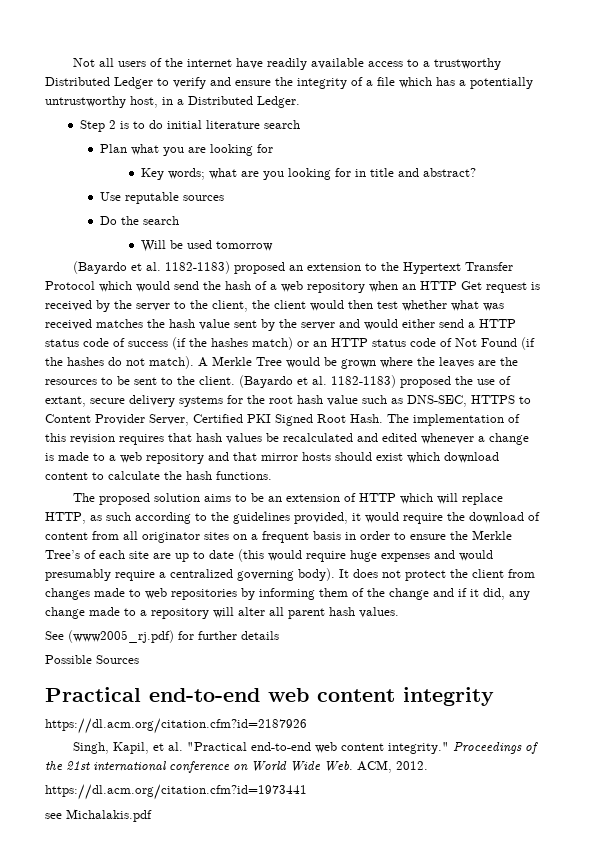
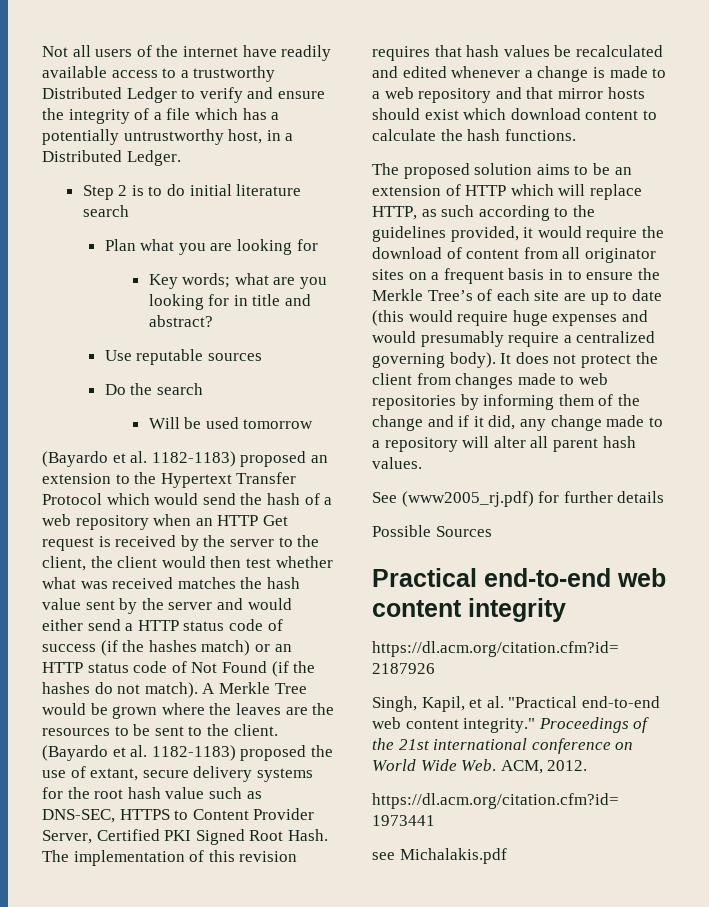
- The proposed solution aims to be an extension of HTTP which will replace HTTP, as such according to the guidelines provided, it would require the download of content from all originator sites on a frequent basis in order to ensure the Merkle Tree’s of each site are up to date (this would require huge expenses and would presumably require a centralized governing body).
+ The proposed solution aims to be an extension of HTTP which will replace HTTP, as such according to the guidelines provided, it would require the download of content from all originator sites on a frequent basis in to ensure the Merkle Tree’s of each site are up to date (this would require huge expenses and would presumably require a centralized governing body).

